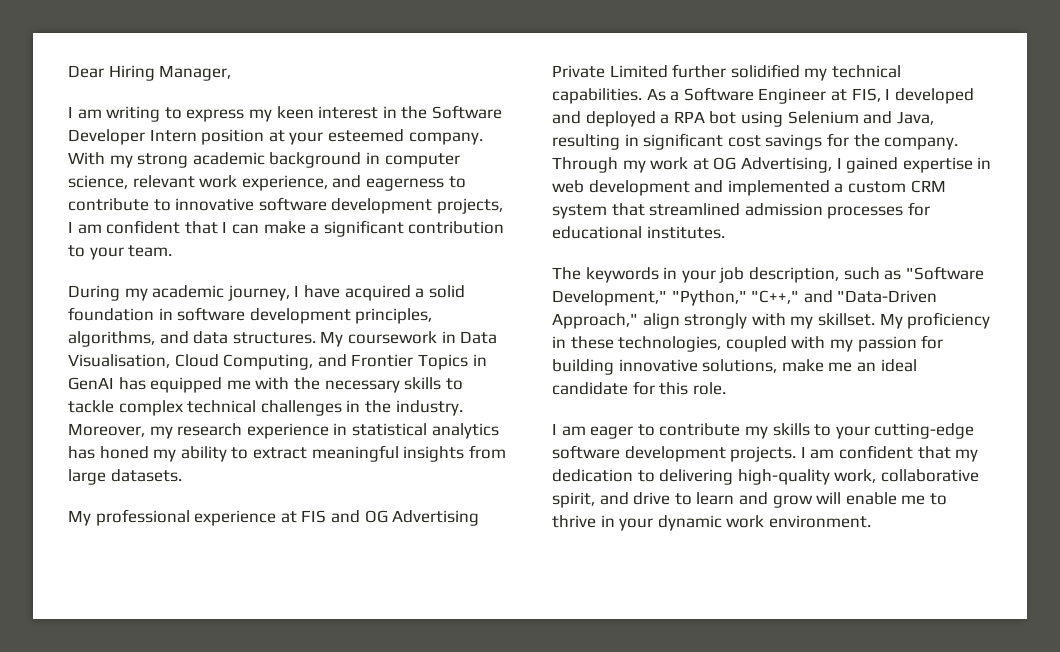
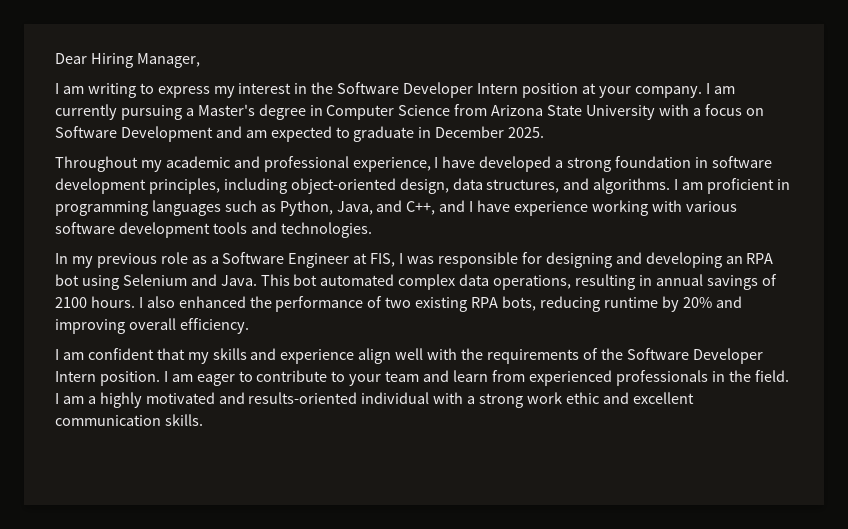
- I am writing to express my keen interest in the Software Developer Intern position at your esteemed company. With my strong academic background in computer science, relevant work experience, and eagerness to contribute to innovative software development projects, I am confident that I can make a significant contribution to your team.
- During my academic journey, I have acquired a solid foundation in software development principles, algorithms, and data structures. My coursework in Data Visualisation, Cloud Computing, and Frontier Topics in GenAI has equipped me with the necessary skills to tackle complex technical challenges in the industry. Moreover, my research experience in statistical analytics has honed my ability to extract meaningful insights from large datasets.
- My professional experience at FIS and OG Advertising Private Limited further solidified my technical capabilities. As a Software Engineer at FIS, I developed and deployed a RPA bot using Selenium and Java, resulting in significant cost savings for the company. Through my work at OG Advertising, I gained expertise in web development and implemented a custom CRM system that streamlined admission processes for educational institutes.
- The keywords in your job description, such as "Software Development," "Python," "C++," and "Data-Driven Approach," align strongly with my skillset. My proficiency in these technologies, coupled with my passion for building innovative solutions, make me an ideal candidate for this role.
- I am eager to contribute my skills to your cutting-edge software development projects. I am confident that my dedication to delivering high-quality work, collaborative spirit, and drive to learn and grow will enable me to thrive in your dynamic work environment.
+ I am writing to express my interest in the Software Developer Intern position at your company. I am currently pursuing a Master's degree in Computer Science from Arizona State University with a focus on Software Development and am expected to graduate in December 2025.
+ Throughout my academic and professional experience, I have developed a strong foundation in software development principles, including object-oriented design, data structures, and algorithms. I am proficient in programming languages such as Python, Java, and C++, and I have experience working with various software development tools and technologies.
+ In my previous role as a Software Engineer at FIS, I was responsible for designing and developing an RPA bot using Selenium and Java. This bot automated complex data operations, resulting in annual savings of 2100 hours. I also enhanced the performance of two existing RPA bots, reducing runtime by 20% and improving overall efficiency.
+ I am confident that my skills and experience align well with the requirements of the Software Developer Intern position. I am eager to contribute to your team and learn from experienced professionals in the field. I am a highly motivated and results-oriented individual with a strong work ethic and excellent communication skills.

